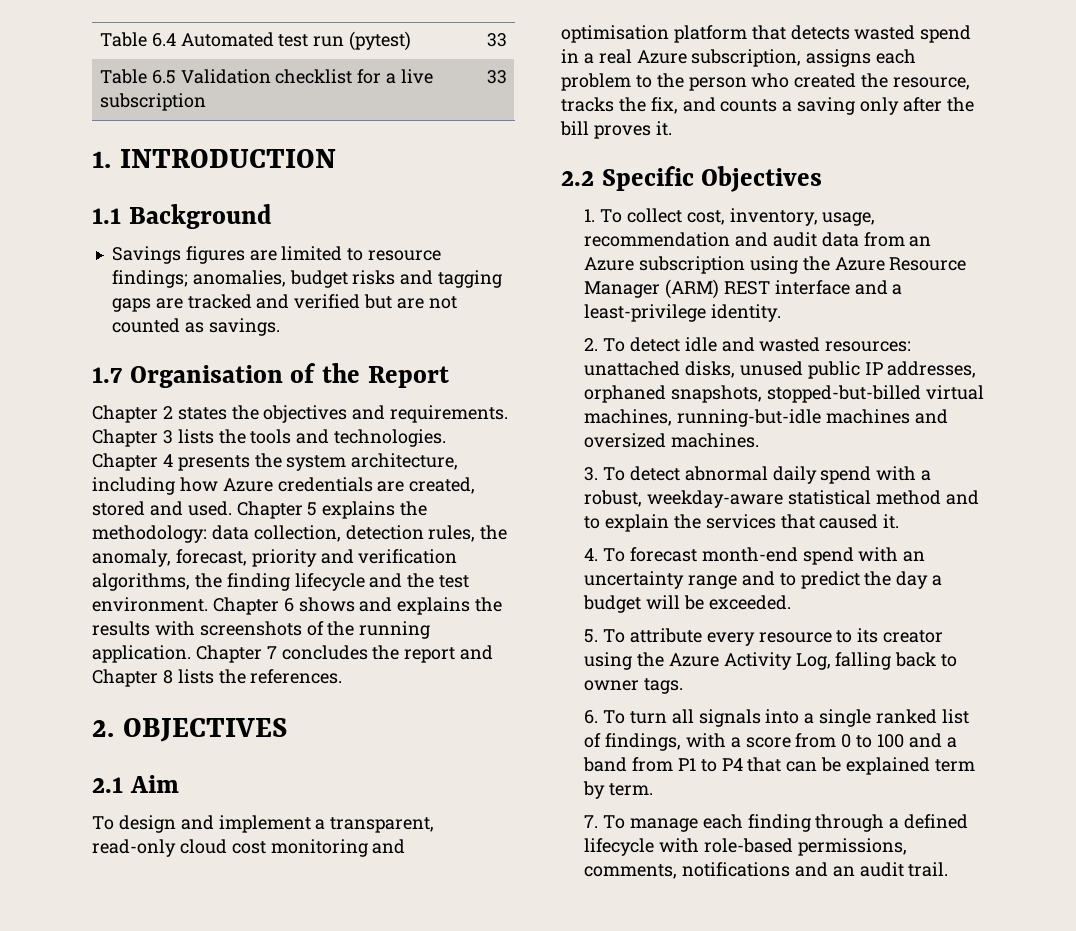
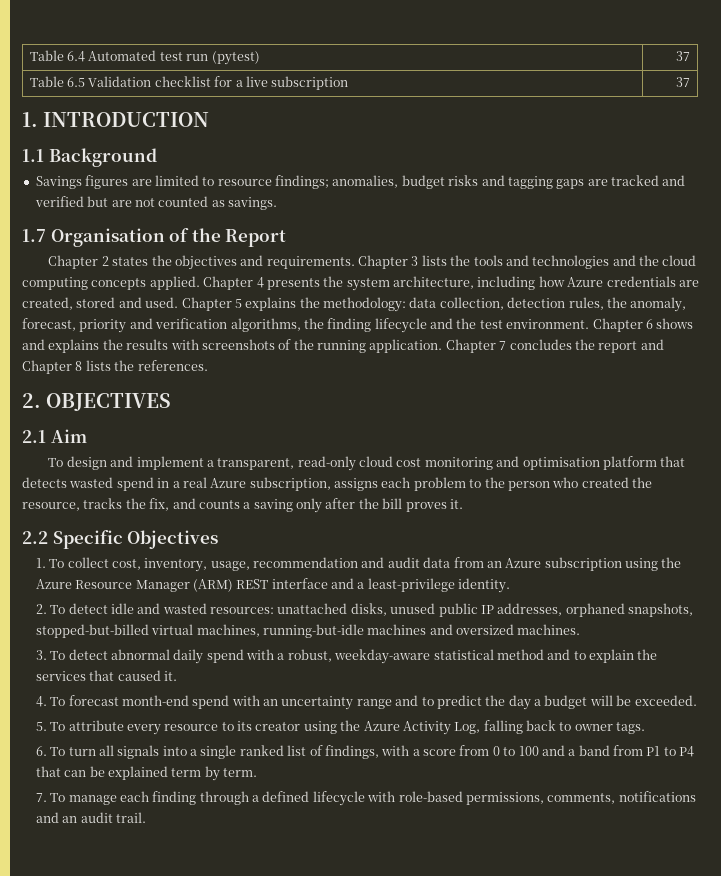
- Table 6.4 Automated test run (pytest) | 33
+ Table 6.4 Automated test run (pytest) | 37
- Table 6.5 Validation checklist for a live subscription | 33
+ Table 6.5 Validation checklist for a live subscription | 37
- Chapter 3 lists the tools and technologies.
+ Chapter 3 lists the tools and technologies and the cloud computing concepts applied.

